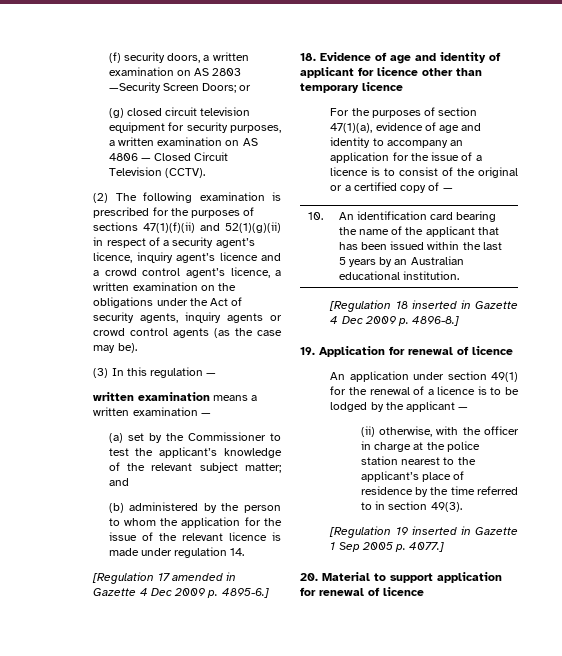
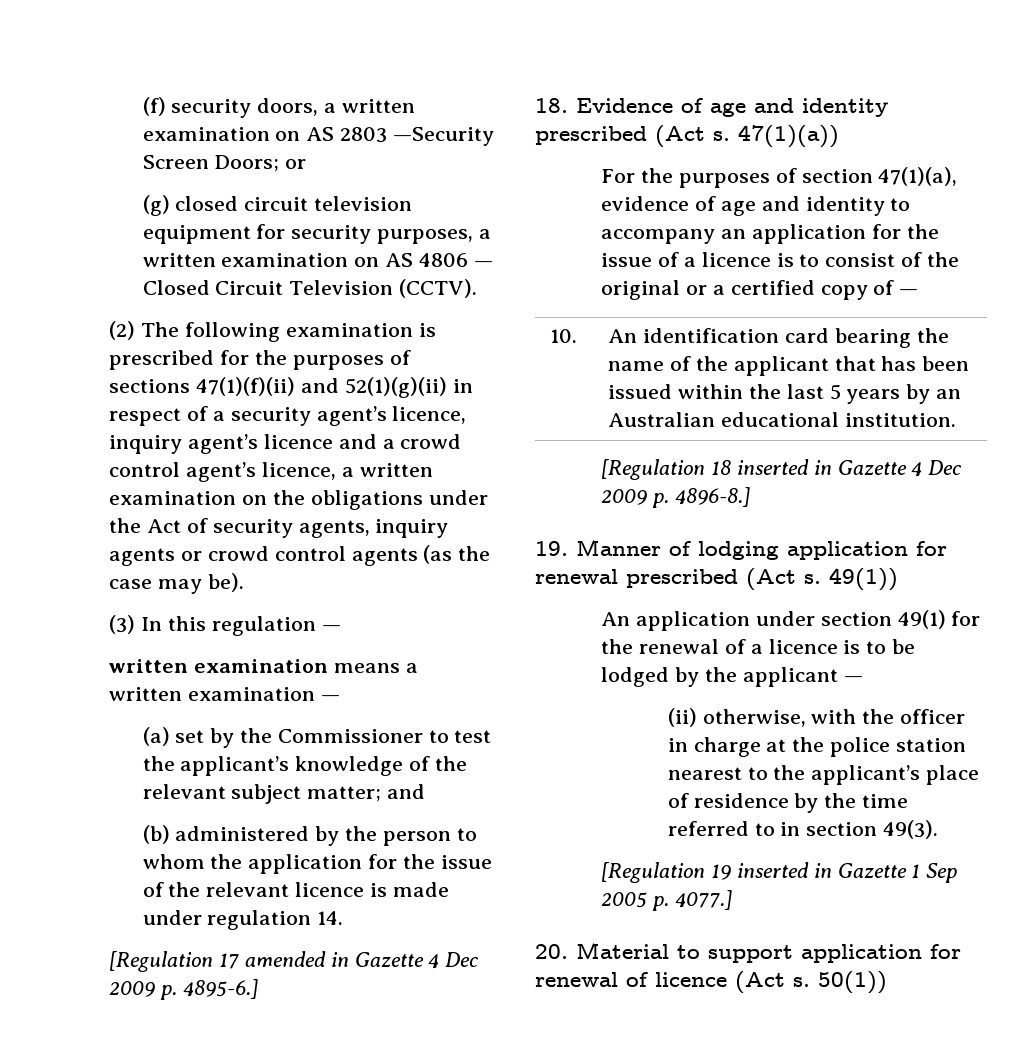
- 18. Evidence of age and identity of applicant for licence other than temporary licence
+ 18. Evidence of age and identity prescribed (Act s. 47(1)(a))
- 19. Application for renewal of licence
+ 19. Manner of lodging application for renewal prescribed (Act s. 49(1))
- 20. Material to support application for renewal of licence
+ 20. Material to support application for renewal of licence (Act s. 50(1))

